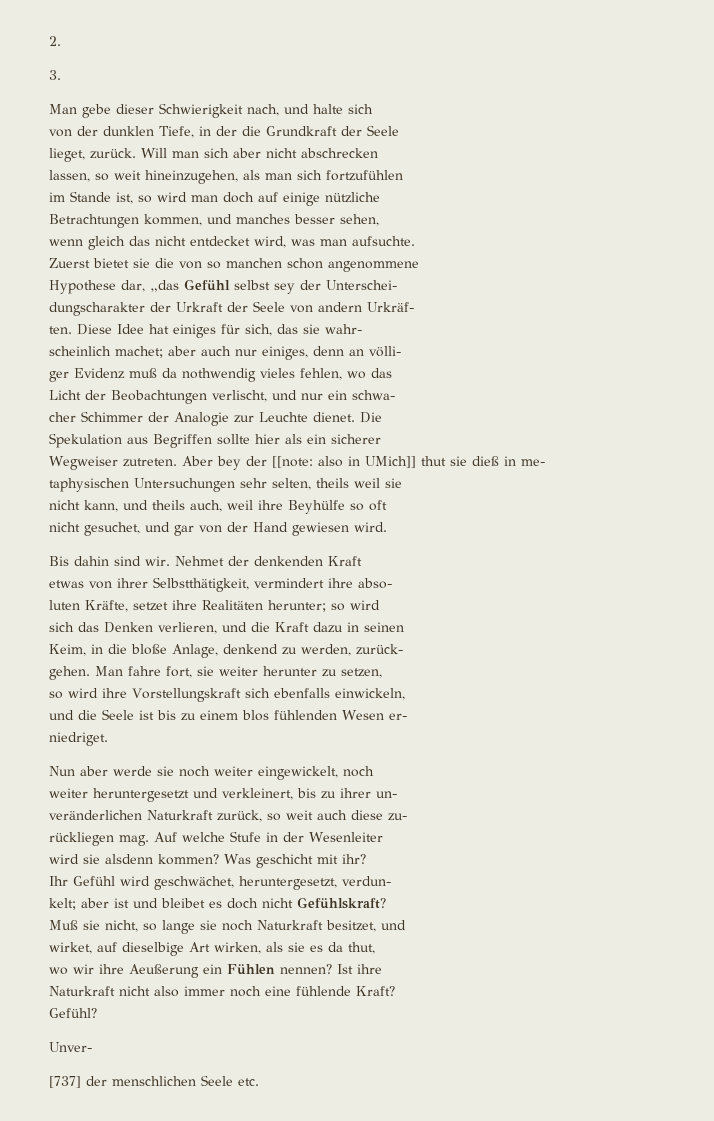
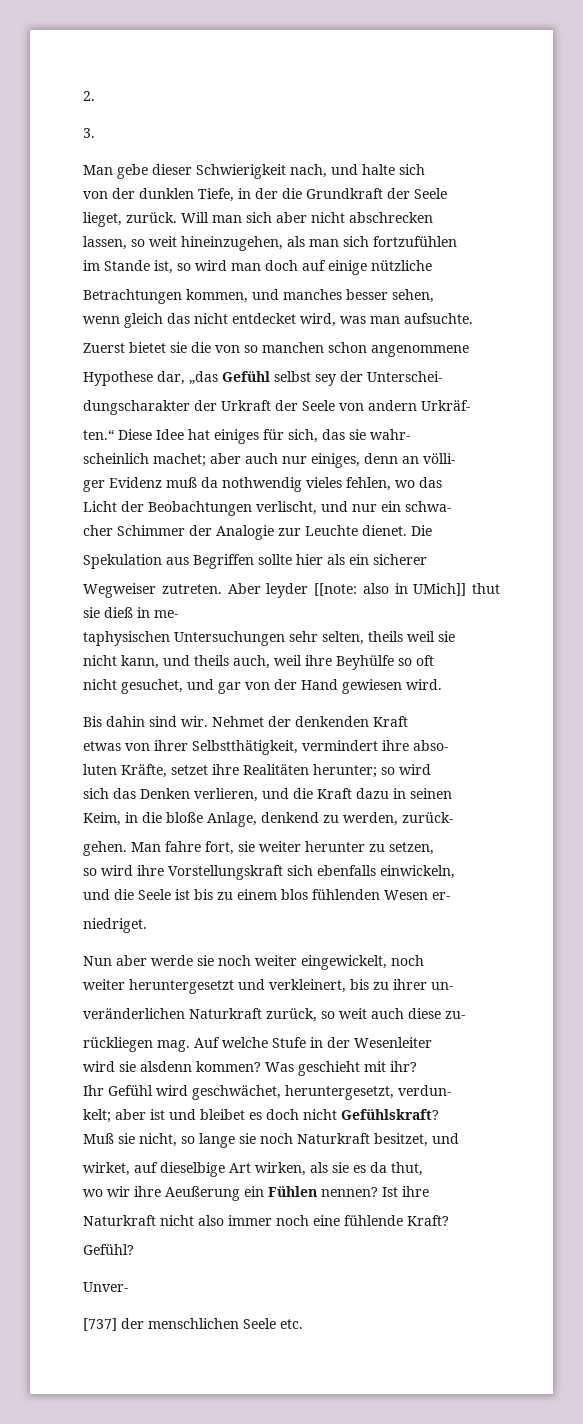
- ten. Diese Idee hat einiges für sich, das sie wahr-
+ ten.“ Diese Idee hat einiges für sich, das sie wahr-
- Aber bey der [[note: also in UMich]] thut sie dieß in me-
+ Aber leyder [[note: also in UMich]] thut sie dieß in me-
- Was geschicht mit ihr?
+ Was geschieht mit ihr?

